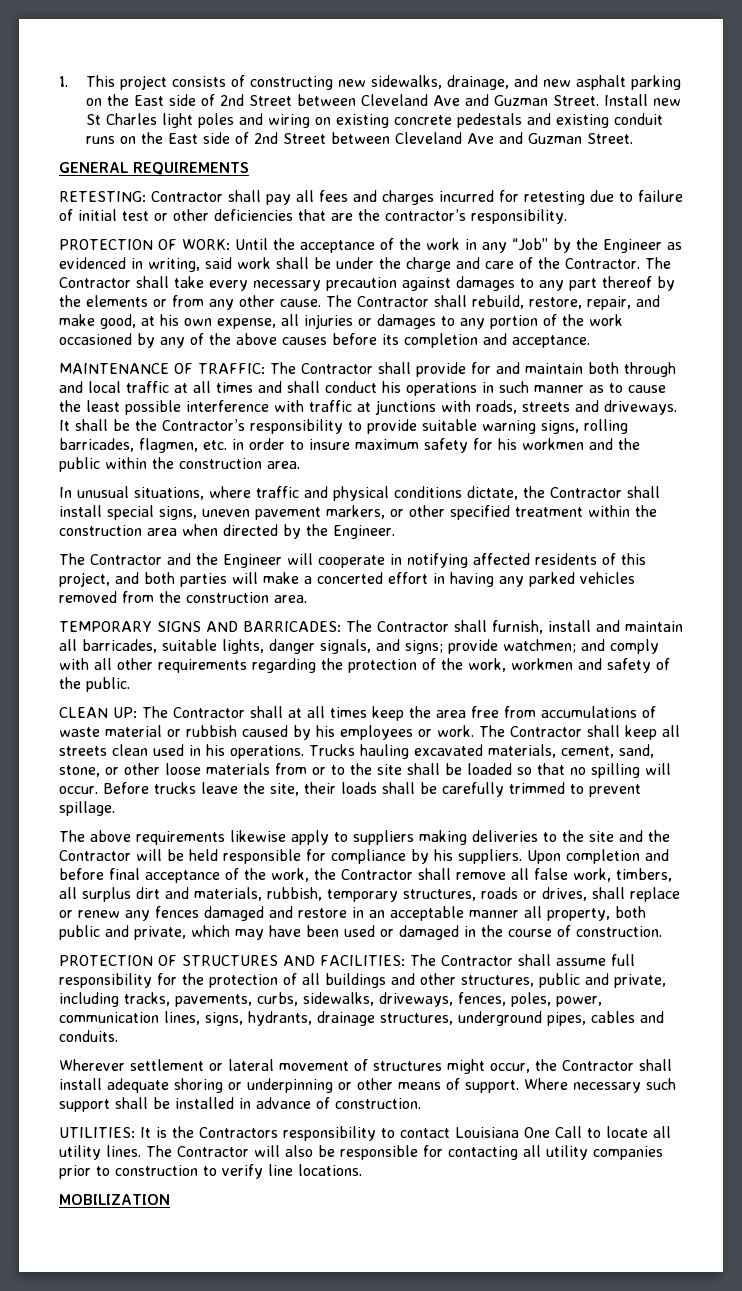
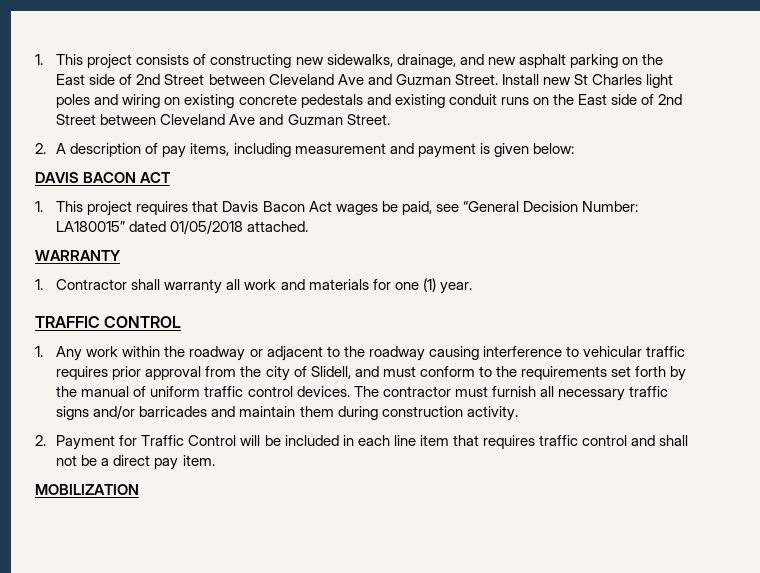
- GENERAL REQUIREMENTS
- RETESTING: Contractor shall pay all fees and charges incurred for retesting due to failure of initial test or other deficiencies that are the contractor’s responsibility.
- PROTECTION OF WORK: Until the acceptance of the work in any “Job” by the Engineer as evidenced in writing, said work shall be under the charge and care of the Contractor. The Contractor shall take every necessary precaution against damages to any part thereof by the elements or from any other cause. The Contractor shall rebuild, restore, repair, and make good, at his own expense, all injuries or damages to any portion of the work occasioned by any of the above causes before its completion and acceptance.
- MAINTENANCE OF TRAFFIC: The Contractor shall provide for and maintain both through and local traffic at all times and shall conduct his operations in such manner as to cause the least possible interference with traffic at junctions with roads, streets and driveways. It shall be the Contractor’s responsibility to provide suitable warning signs, rolling barricades, flagmen, etc. in order to insure maximum safety for his workmen and the public within the construction area.
- In unusual situations, where traffic and physical conditions dictate, the Contractor shall install special signs, uneven pavement markers, or other specified treatment within the construction area when directed by the Engineer.
- The Contractor and the Engineer will cooperate in notifying affected residents of this project, and both parties will make a concerted effort in having any parked vehicles removed from the construction area.
- TEMPORARY SIGNS AND BARRICADES: The Contractor shall furnish, install and maintain all barricades, suitable lights, danger signals, and signs; provide watchmen; and comply with all other requirements regarding the protection of the work, workmen and safety of the public.
- CLEAN UP: The Contractor shall at all times keep the area free from accumulations of waste material or rubbish caused by his employees or work. The Contractor shall keep all streets clean used in his operations. Trucks hauling excavated materials, cement, sand, stone, or other loose materials from or to the site shall be loaded so that no spilling will occur. Before trucks leave the site, their loads shall be carefully trimmed to prevent spillage.
- The above requirements likewise apply to suppliers making deliveries to the site and the Contractor will be held responsible for compliance by his suppliers. Upon completion and before final acceptance of the work, the Contractor shall remove all false work, timbers, all surplus dirt and materials, rubbish, temporary structures, roads or drives, shall replace or renew any fences damaged and restore in an acceptable manner all property, both public and private, which may have been used or damaged in the course of construction.
- PROTECTION OF STRUCTURES AND FACILITIES: The Contractor shall assume full responsibility for the protection of all buildings and other structures, public and private, including tracks, pavements, curbs, sidewalks, driveways, fences, poles, power, communication lines, signs, hydrants, drainage structures, underground pipes, cables and conduits.
- Wherever settlement or lateral movement of structures might occur, the Contractor shall install adequate shoring or underpinning or other means of support. Where necessary such support shall be installed in advance of construction.
- UTILITIES: It is the Contractors responsibility to contact Louisiana One Call to locate all utility lines. The Contractor will also be responsible for contacting all utility companies prior to construction to verify line locations.
+ 2. A description of pay items, including measurement and payment is given below:
+ DAVIS BACON ACT
+ 1. This project requires that Davis Bacon Act wages be paid, see “General Decision Number: LA180015” dated 01/05/2018 attached.
+ WARRANTY
+ 1. Contractor shall warranty all work and materials for one (1) year.
+ TRAFFIC CONTROL
+ 1. Any work within the roadway or adjacent to the roadway causing interference to vehicular traffic requires prior approval from the city of Slidell, and must conform to the requirements set forth by the manual of uniform traffic control devices. The contractor must furnish all necessary traffic signs and/or barricades and maintain them during construction activity.
+ 2. Payment for Traffic Control will be included in each line item that requires traffic control and shall not be a direct pay item.

